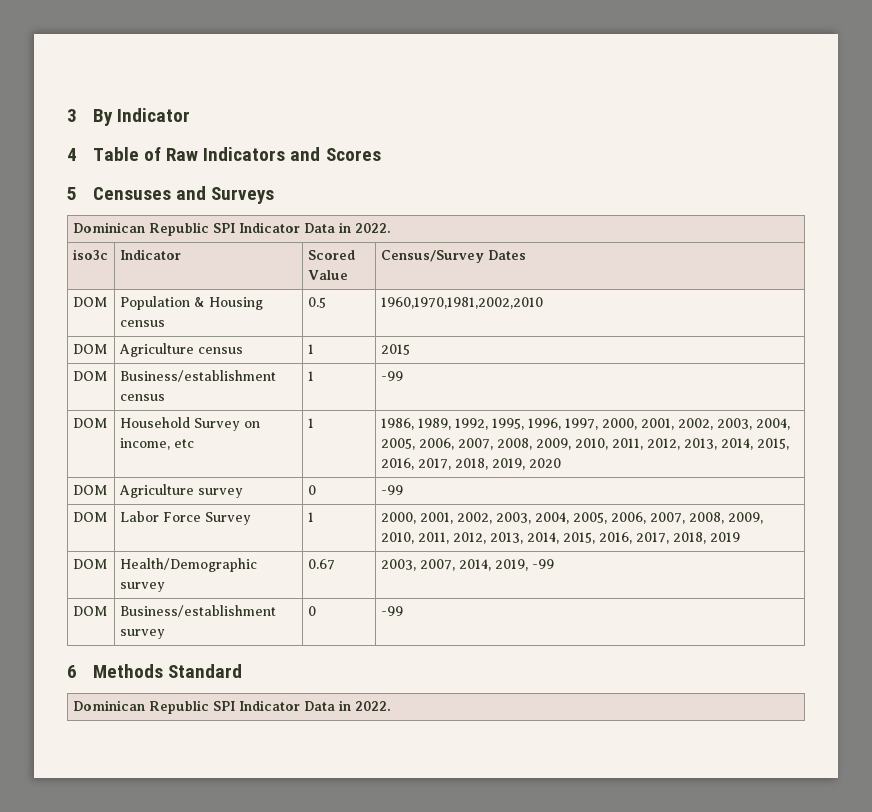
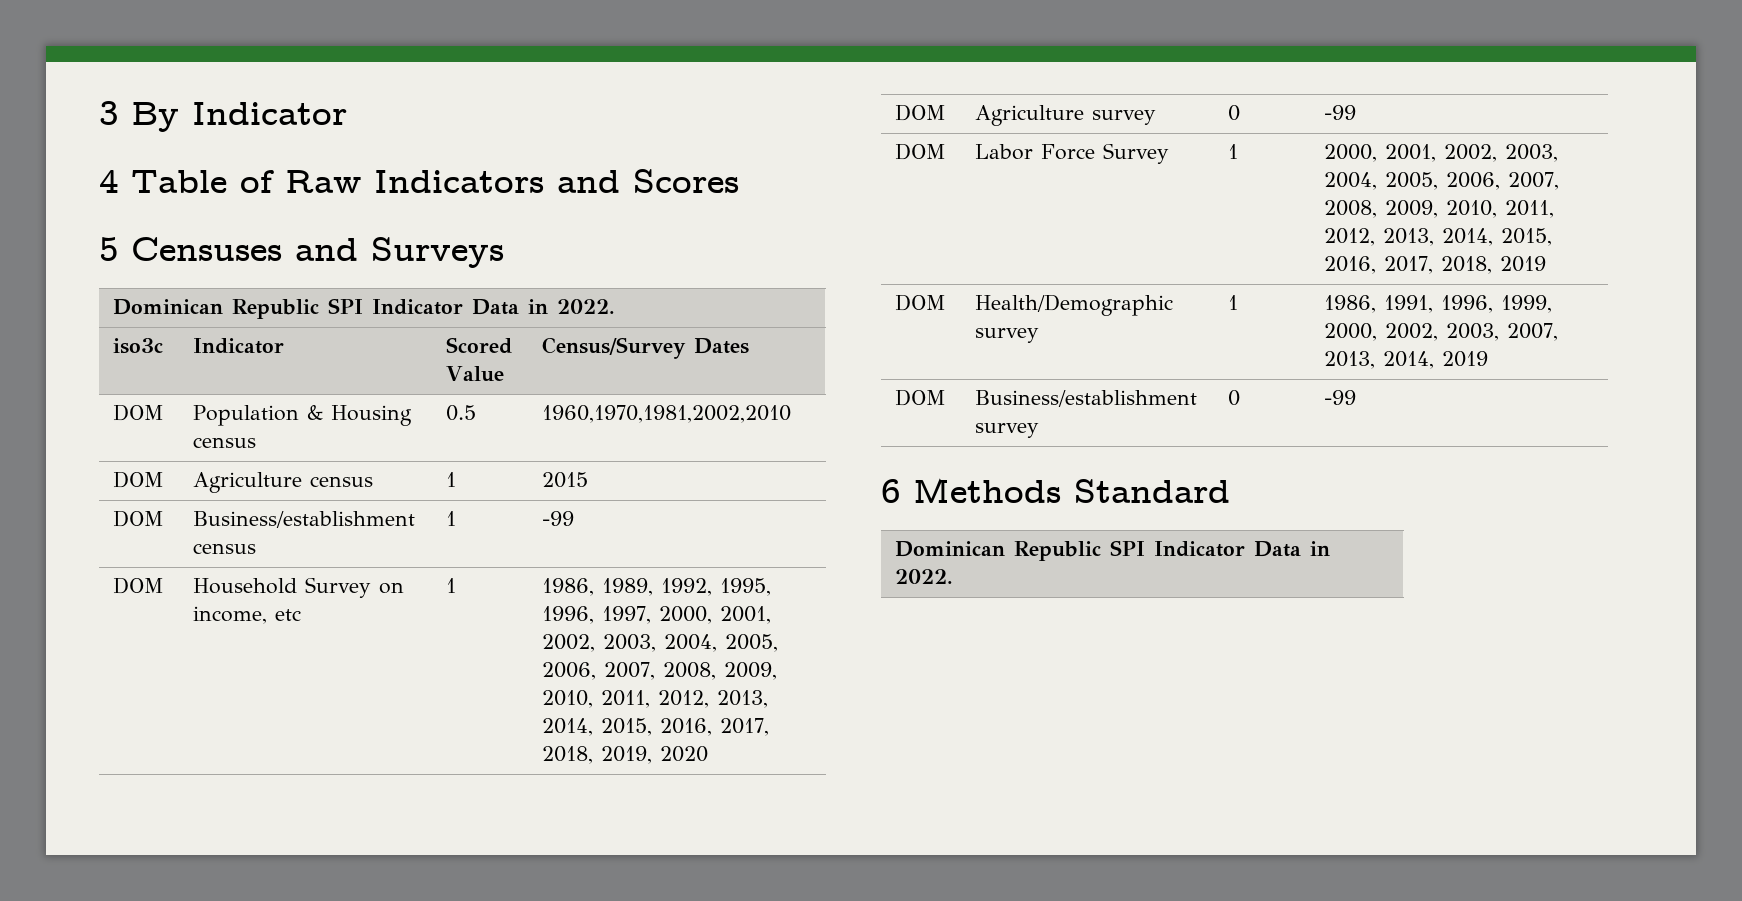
- DOM | Health/Demographic survey | 0.67 | 2003, 2007, 2014, 2019, -99
+ DOM | Health/Demographic survey | 1 | 1986, 1991, 1996, 1999, 2000, 2002, 2003, 2007, 2013, 2014, 2019

